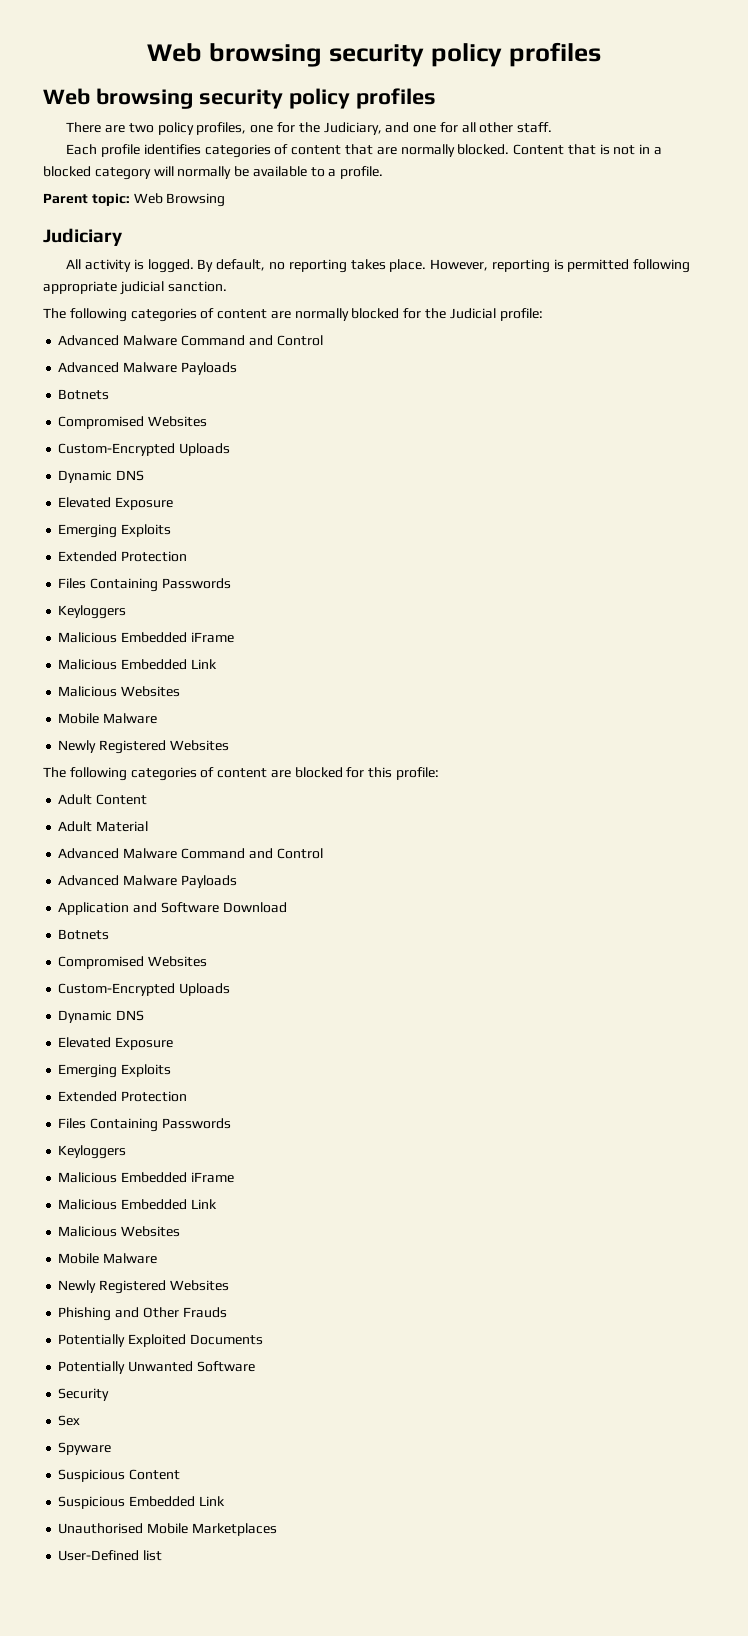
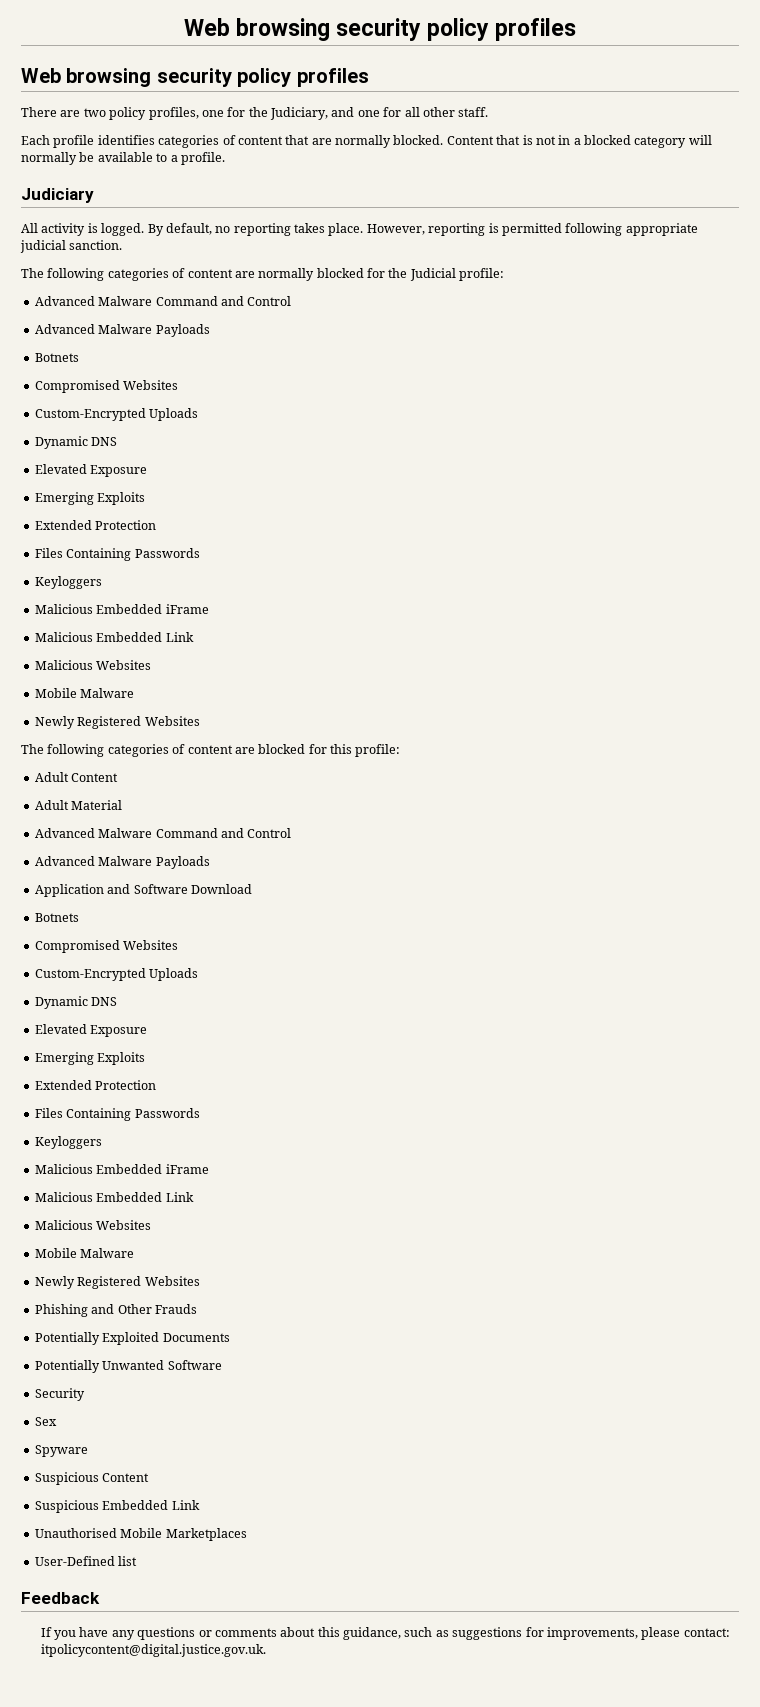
- Parent topic: Web Browsing
+ Feedback
+ If you have any questions or comments about this guidance, such as suggestions for improvements, please contact: itpolicycontent@digital.justice.gov.uk.

